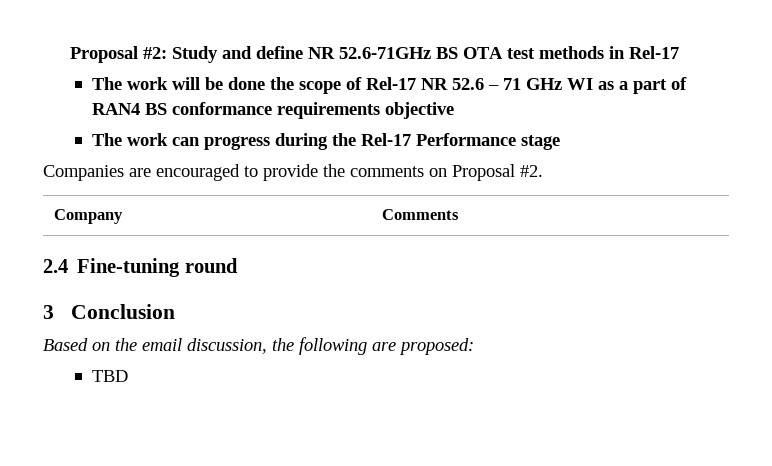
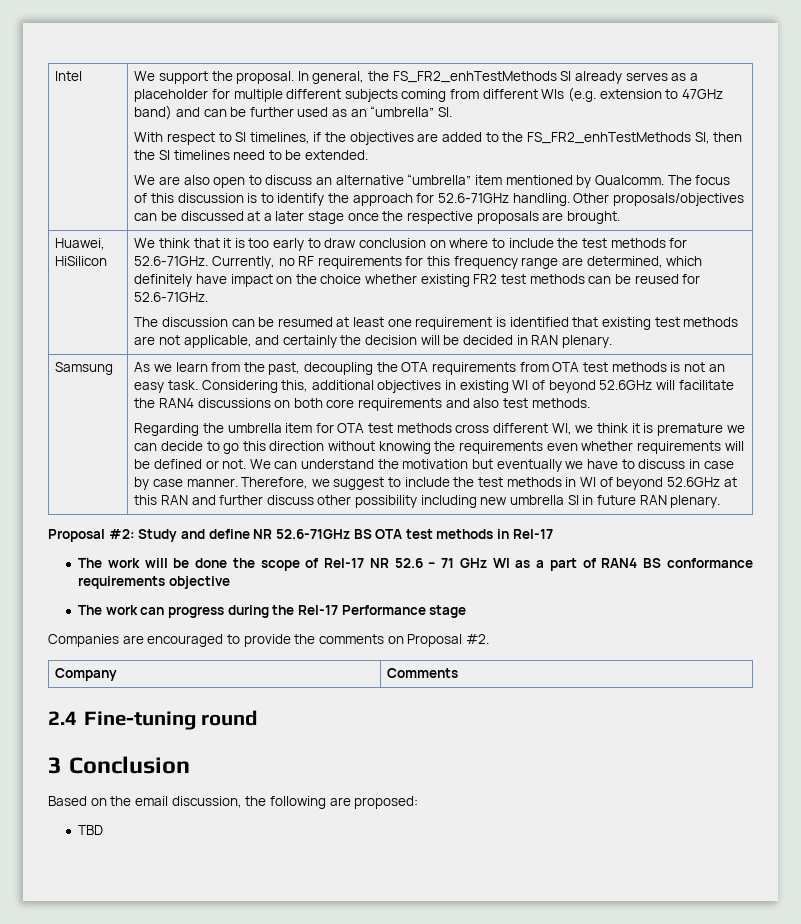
+ Intel | We support the proposal. In general, the FS_FR2_enhTestMethods SI already serves as a placeholder for multiple different subjects coming from different WIs (e.g. extension to 47GHz band) and can be further used as an “umbrella” SI.
+ With respect to SI timelines, if the objectives are added to the FS_FR2_enhTestMethods SI, then the SI timelines need to be extended.
+ We are also open to discuss an alternative “umbrella” item mentioned by Qualcomm. The focus of this discussion is to identify the approach for 52.6-71GHz handling. Other proposals/objectives can be discussed at a later stage once the respective proposals are brought.
+ Huawei, HiSilicon | We think that it is too early to draw conclusion on where to include the test methods for 52.6-71GHz. Currently, no RF requirements for this frequency range are determined, which definitely have impact on the choice whether existing FR2 test methods can be reused for 52.6-71GHz.
+ The discussion can be resumed at least one requirement is identified that existing test methods are not applicable, and certainly the decision will be decided in RAN plenary.
+ Samsung | As we learn from the past, decoupling the OTA requirements from OTA test methods is not an easy task. Considering this, additional objectives in existing WI of beyond 52.6GHz will facilitate the RAN4 discussions on both core requirements and also test methods.
+ Regarding the umbrella item for OTA test methods cross different WI, we think it is premature we can decide to go this direction without knowing the requirements even whether requirements will be defined or not. We can understand the motivation but eventually we have to discuss in case by case manner. Therefore, we suggest to include the test methods in WI of beyond 52.6GHz at this RAN and further discuss other possibility including new umbrella SI in future RAN plenary.

